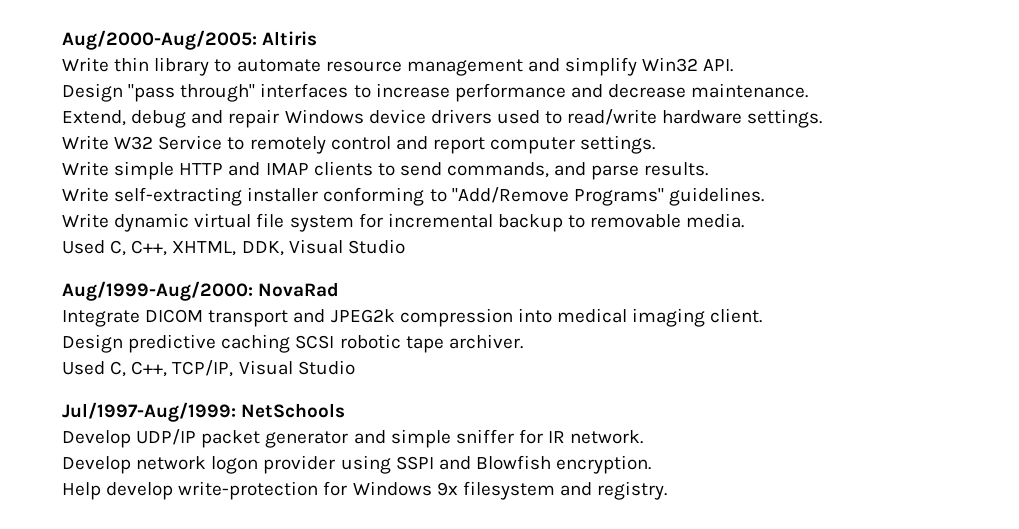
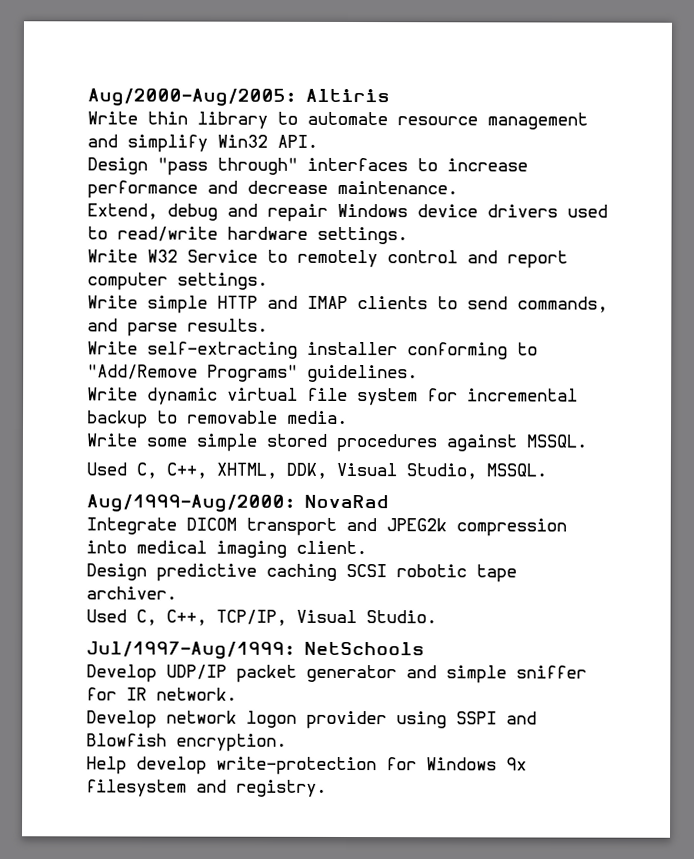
+ Write some simple stored procedures against MSSQL.
- Used C, C++, XHTML, DDK, Visual Studio
+ Used C, C++, XHTML, DDK, Visual Studio, MSSQL.
- Used C, C++, TCP/IP, Visual Studio
+ Used C, C++, TCP/IP, Visual Studio.

